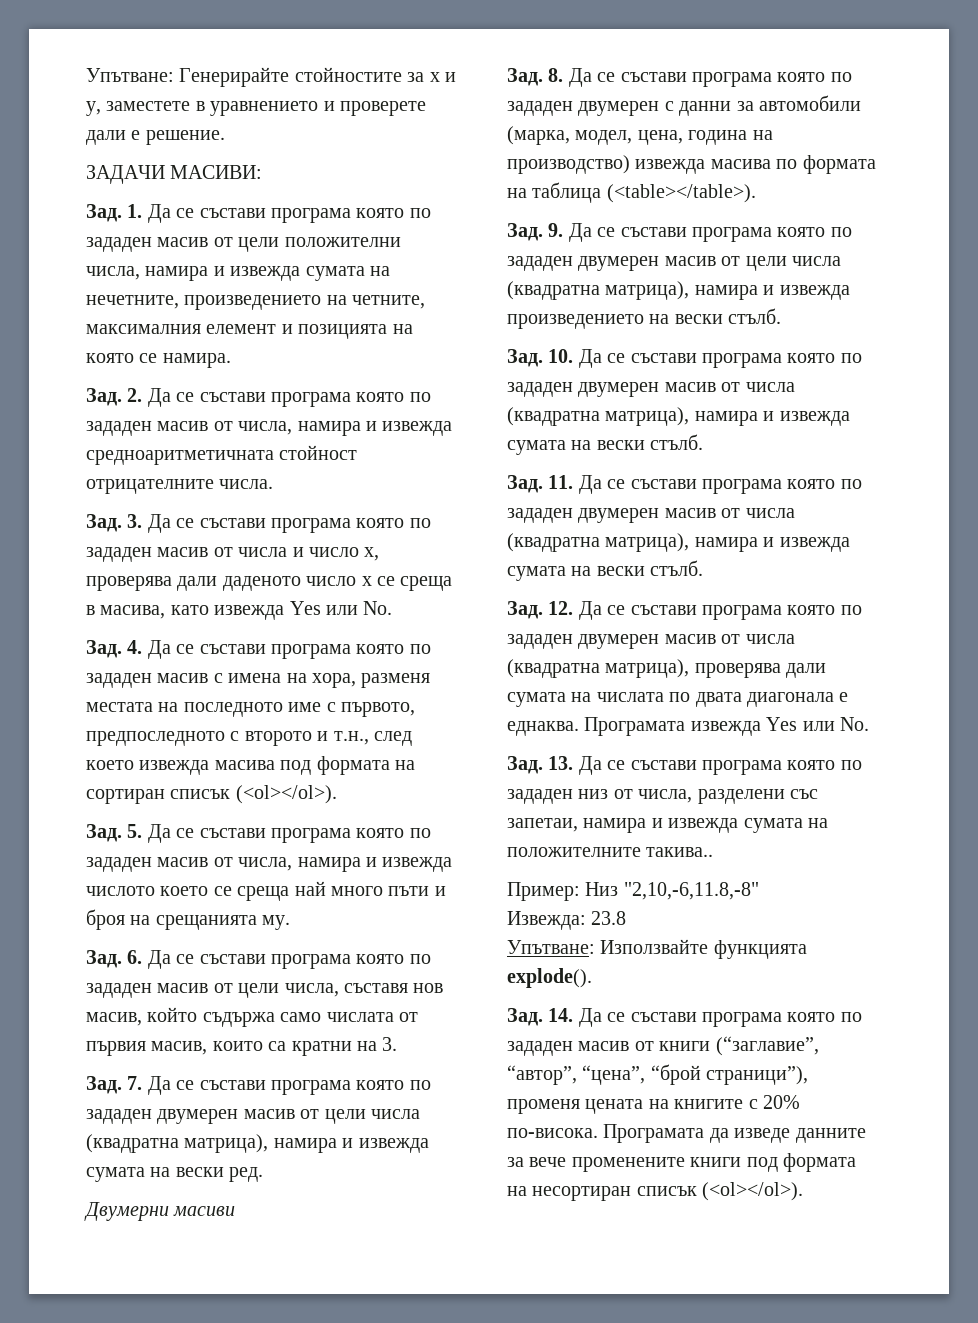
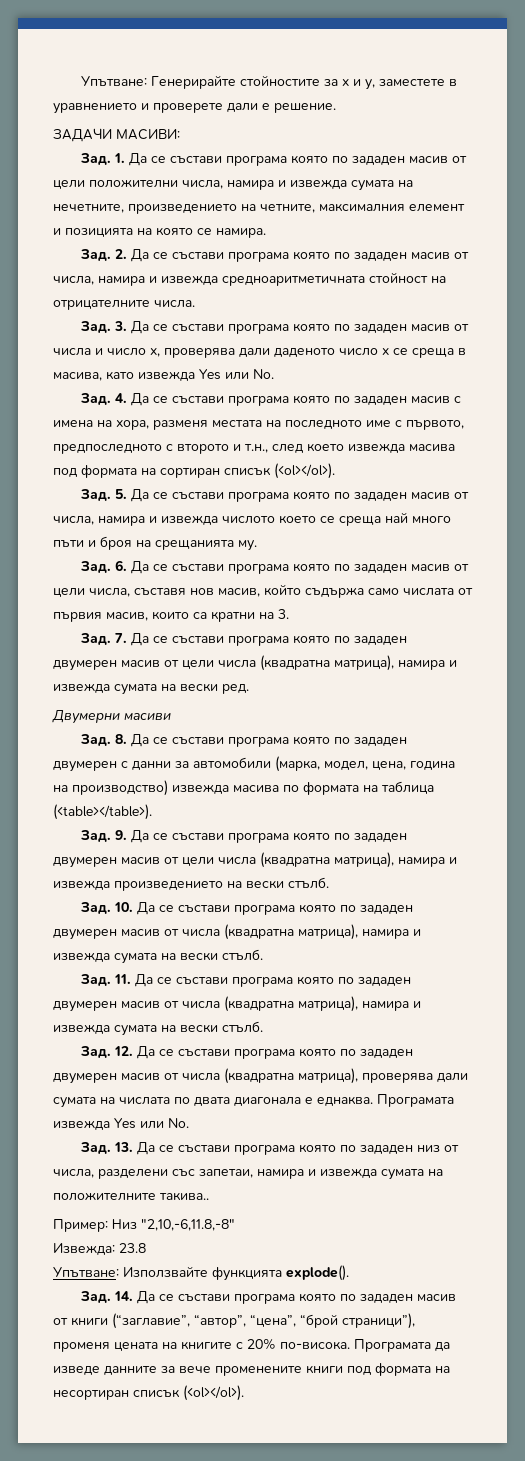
- Зад. 2. Да се състави програма която по зададен масив от числа, намира и извежда средноаритметичната стойност отрицателните числа.
+ Зад. 2. Да се състави програма която по зададен масив от числа, намира и извежда средноаритметичната стойност на отрицателните числа.

